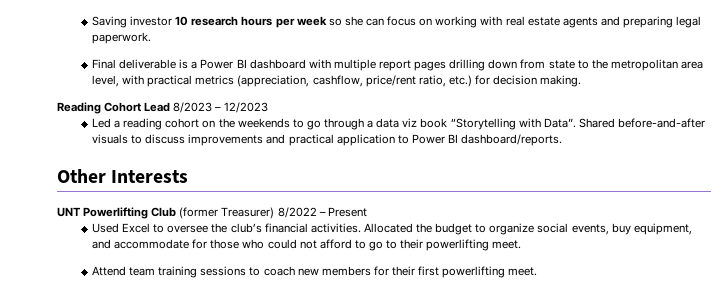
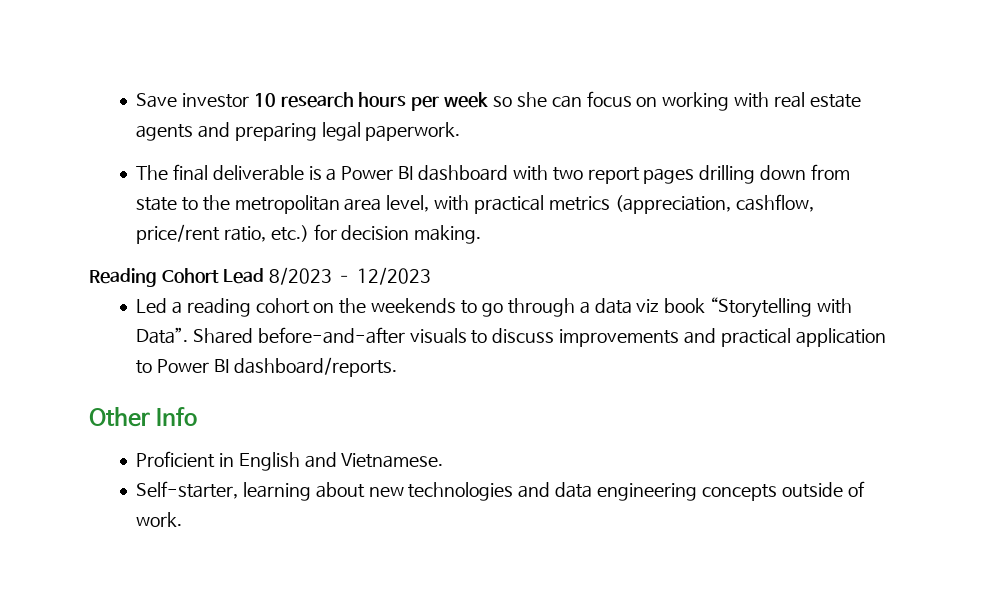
- Saving investor 10 research hours per week so she can focus on working with real estate agents and preparing legal paperwork.
+ Save investor 10 research hours per week so she can focus on working with real estate agents and preparing legal paperwork.
- Final deliverable is a Power BI dashboard with multiple report pages drilling down from state to the metropolitan area level, with practical metrics (appreciation, cashflow, price/rent ratio, etc.) for decision making.
+ The final deliverable is a Power BI dashboard with two report pages drilling down from state to the metropolitan area level, with practical metrics (appreciation, cashflow, price/rent ratio, etc.) for decision making.
- Other Interests
- UNT Powerlifting Club (former Treasurer) 8/2022 – Present
- Used Excel to oversee the club’s financial activities. Allocated the budget to organize social events, buy equipment, and accommodate for those who could not afford to go to their powerlifting meet.
- Attend team training sessions to coach new members for their first powerlifting meet.
+ Other Info
+ Proficient in English and Vietnamese.
+ Self-starter, learning about new technologies and data engineering concepts outside of work.

